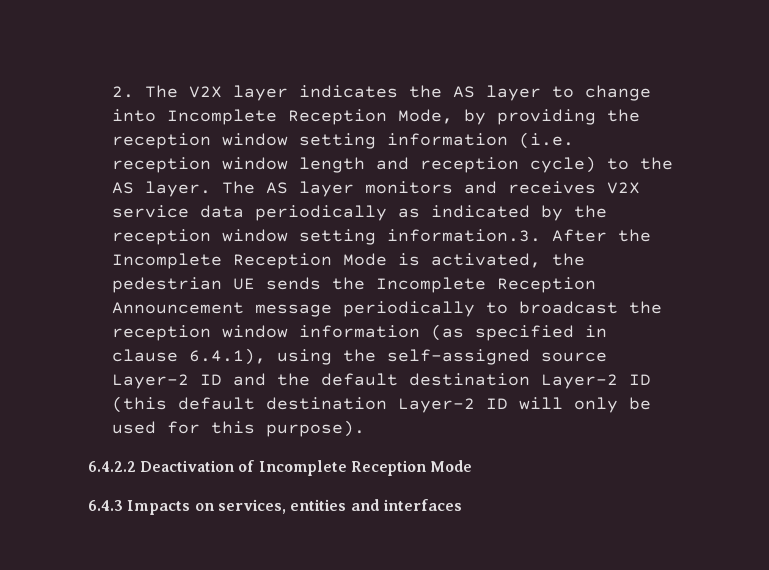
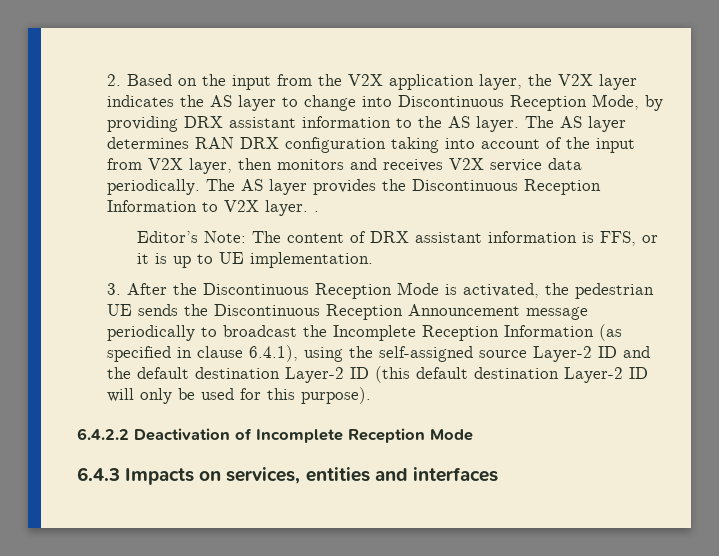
- 2. The V2X layer indicates the AS layer to change into Incomplete Reception Mode, by providing the reception window setting information (i.e. reception window length and reception cycle) to the AS layer.
+ 2. Based on the input from the V2X application layer, the V2X layer indicates the AS layer to change into Discontinuous Reception Mode, by providing DRX assistant information to the AS layer.
- The AS layer monitors and receives V2X service data periodically as indicated by the reception window setting information.3. After the Incomplete Reception Mode is activated, the pedestrian UE sends the Incomplete Reception Announcement message periodically to broadcast the reception window information (as specified in clause 6.4.1), using the self-assigned source Layer-2 ID and the default destination Layer-2 ID (this default destination Layer-2 ID will only be used for this purpose).
+ The AS layer determines RAN DRX configuration taking into account of the input from V2X layer, then monitors and receives V2X service data periodically. The AS layer provides the Discontinuous Reception Information to V2X layer. .
+ Editor’s Note: The content of DRX assistant information is FFS, or it is up to UE implementation.
+ 3. After the Discontinuous Reception Mode is activated, the pedestrian UE sends the Discontinuous Reception Announcement message periodically to broadcast the Incomplete Reception Information (as specified in clause 6.4.1), using the self-assigned source Layer-2 ID and the default destination Layer-2 ID (this default destination Layer-2 ID will only be used for this purpose).

